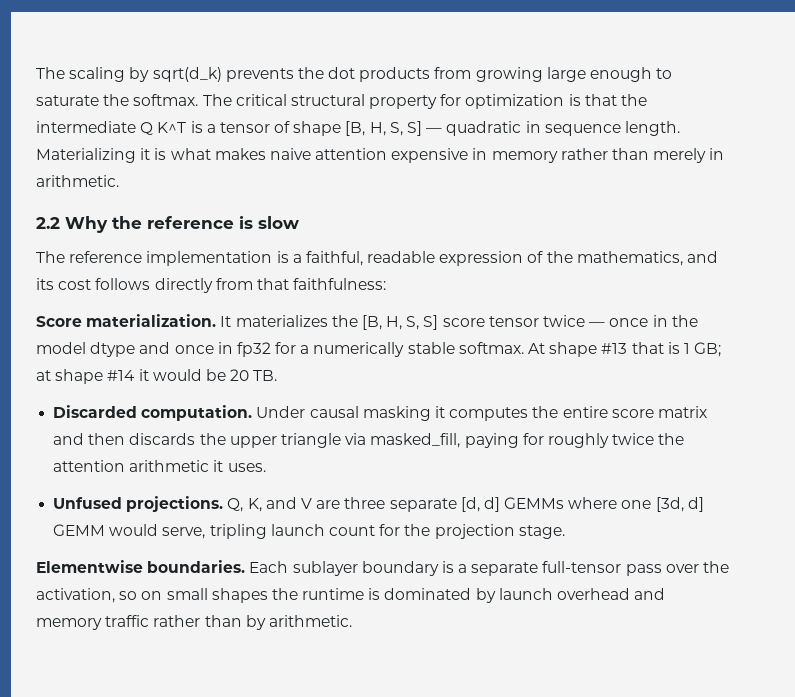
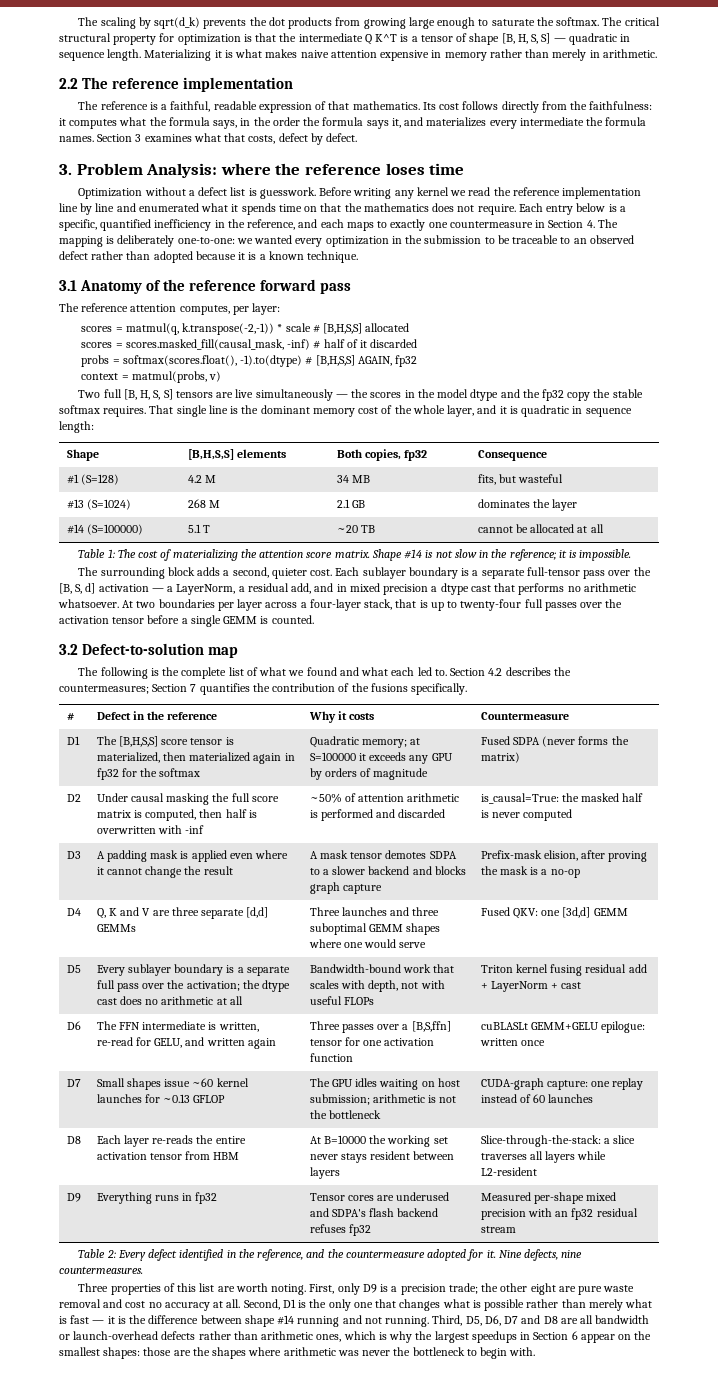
- 2.2 Why the reference is slow
- The reference implementation is a faithful, readable expression of the mathematics, and its cost follows directly from that faithfulness:
- Score materialization. It materializes the [B, H, S, S] score tensor twice — once in the model dtype and once in fp32 for a numerically stable softmax. At shape #13 that is 1 GB; at shape #14 it would be 20 TB.
- Discarded computation. Under causal masking it computes the entire score matrix and then discards the upper triangle via masked_fill, paying for roughly twice the attention arithmetic it uses.
- Unfused projections. Q, K, and V are three separate [d, d] GEMMs where one [3d, d] GEMM would serve, tripling launch count for the projection stage.
- Elementwise boundaries.
+ 2.2 The reference implementation
+ The reference is a faithful, readable expression of that mathematics. Its cost follows directly from the faithfulness: it computes what the formula says, in the order the formula says it, and materializes every intermediate the formula names. Section 3 examines what that costs, defect by defect.
+ 3. Problem Analysis: where the reference loses time
+ Optimization without a defect list is guesswork. Before writing any kernel we read the reference implementation line by line and enumerated what it spends time on that the mathematics does not require. Each entry below is a specific, quantified inefficiency in the reference, and each maps to exactly one countermeasure in Section 4. The mapping is deliberately one-to-one: we wanted every optimization in the submission to be traceable to an observed defect rather than adopted because it is a known technique.
+ 3.1 Anatomy of the reference forward pass
+ The reference attention computes, per layer:
+ scores = matmul(q, k.transpose(-2,-1)) * scale # [B,H,S,S] allocated
+ scores = scores.masked_fill(causal_mask, -inf) # half of it discarded
+ probs = softmax(scores.float(), -1).to(dtype) # [B,H,S,S] AGAIN, fp32
+ context = matmul(probs, v)
+ Two full [B, H, S, S] tensors are live simultaneously — the scores in the model dtype and the fp32 copy the stable softmax requires. That single line is the dominant memory cost of the whole layer, and it is quadratic in sequence length:
+ Shape | [B,H,S,S] elements | Both copies, fp32 | Consequence
+ #1 (S=128) | 4.2 M | 34 MB | fits, but wasteful
+ #13 (S=1024) | 268 M | 2.1 GB | dominates the layer
+ #14 (S=100000) | 5.1 T | ~20 TB | cannot be allocated at all
+ Table 1: The cost of materializing the attention score matrix. Shape #14 is not slow in the reference; it is impossible.
+ The surrounding block adds a second, quieter cost.
- Each sublayer boundary is a separate full-tensor pass over the activation, so on small shapes the runtime is dominated by launch overhead and memory traffic rather than by arithmetic.
+ Each sublayer boundary is a separate full-tensor pass over the [B, S, d] activation — a LayerNorm, a residual add, and in mixed precision a dtype cast that performs no arithmetic whatsoever. At two boundaries per layer across a four-layer stack, that is up to twenty-four full passes over the activation tensor before a single GEMM is counted.
+ 3.2 Defect-to-solution map
+ The following is the complete list of what we found and what each led to. Section 4.2 describes the countermeasures; Section 7 quantifies the contribution of the fusions specifically.
+ # | Defect in the reference | Why it costs | Countermeasure
+ D1 | The [B,H,S,S] score tensor is materialized, then materialized again in fp32 for the softmax | Quadratic memory; at S=100000 it exceeds any GPU by orders of magnitude | Fused SDPA (never forms the matrix)
+ D2 | Under causal masking the full score matrix is computed, then half is overwritten with -inf | ~50% of attention arithmetic is performed and discarded | is_causal=True: the masked half is never computed
+ D3 | A padding mask is applied even where it cannot change the result | A mask tensor demotes SDPA to a slower backend and blocks graph capture | Prefix-mask elision, after proving the mask is a no-op
+ D4 | Q, K and V are three separate [d,d] GEMMs | Three launches and three suboptimal GEMM shapes where one would serve | Fused QKV: one [3d,d] GEMM
+ D5 | Every sublayer boundary is a separate full pass over the activation; the dtype cast does no arithmetic at all | Bandwidth-bound work that scales with depth, not with useful FLOPs | Triton kernel fusing residual add + LayerNorm + cast
+ D6 | The FFN intermediate is written, re-read for GELU, and written again | Three passes over a [B,S,ffn] tensor for one activation function | cuBLASLt GEMM+GELU epilogue: written once
+ D7 | Small shapes issue ~60 kernel launches for ~0.13 GFLOP | The GPU idles waiting on host submission; arithmetic is not the bottleneck | CUDA-graph capture: one replay instead of 60 launches
+ D8 | Each layer re-reads the entire activation tensor from HBM | At B=10000 the working set never stays resident between layers | Slice-through-the-stack: a slice traverses all layers while L2-resident
+ D9 | Everything runs in fp32 | Tensor cores are underused and SDPA's flash backend refuses fp32 | Measured per-shape mixed precision with an fp32 residual stream
+ Table 2: Every defect identified in the reference, and the countermeasure adopted for it. Nine defects, nine countermeasures.
+ Three properties of this list are worth noting. First, only D9 is a precision trade; the other eight are pure waste removal and cost no accuracy at all. Second, D1 is the only one that changes what is possible rather than merely what is fast — it is the difference between shape #14 running and not running. Third, D5, D6, D7 and D8 are all bandwidth or launch-overhead defects rather than arithmetic ones, which is why the largest speedups in Section 6 appear on the smallest shapes: those are the shapes where arithmetic was never the bottleneck to begin with.

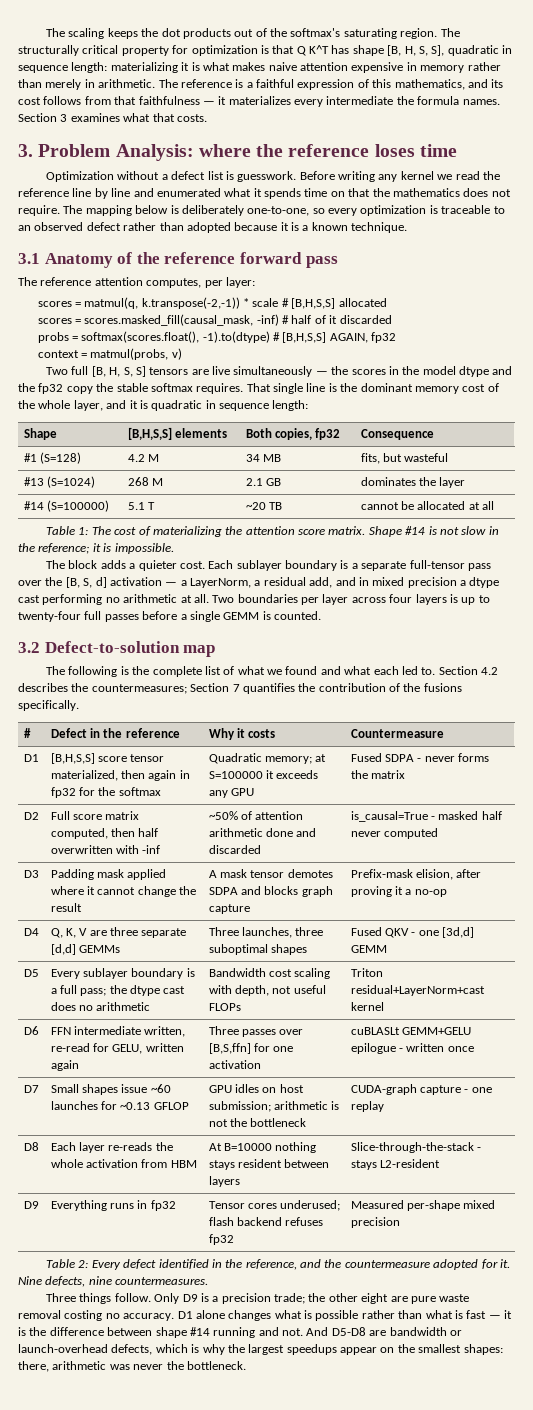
- The scaling by sqrt(d_k) prevents the dot products from growing large enough to saturate the softmax. The critical structural property for optimization is that the intermediate Q K^T is a tensor of shape [B, H, S, S] — quadratic in sequence length. Materializing it is what makes naive attention expensive in memory rather than merely in arithmetic.
- 2.2 The reference implementation
- The reference is a faithful, readable expression of that mathematics. Its cost follows directly from the faithfulness: it computes what the formula says, in the order the formula says it, and materializes every intermediate the formula names.
+ The scaling keeps the dot products out of the softmax's saturating region. The structurally critical property for optimization is that Q K^T has shape [B, H, S, S], quadratic in sequence length: materializing it is what makes naive attention expensive in memory rather than merely in arithmetic. The reference is a faithful expression of this mathematics, and its cost follows from that faithfulness — it materializes every intermediate the formula names.
- Section 3 examines what that costs, defect by defect.
+ Section 3 examines what that costs.
- Before writing any kernel we read the reference implementation line by line and enumerated what it spends time on that the mathematics does not require.
+ Before writing any kernel we read the reference line by line and enumerated what it spends time on that the mathematics does not require.
- Each entry below is a specific, quantified inefficiency in the reference, and each maps to exactly one countermeasure in Section 4. The mapping is deliberately one-to-one: we wanted every optimization in the submission to be traceable to an observed defect rather than adopted because it is a known technique.
+ The mapping below is deliberately one-to-one, so every optimization is traceable to an observed defect rather than adopted because it is a known technique.
- The surrounding block adds a second, quieter cost.
+ The block adds a quieter cost.
- Each sublayer boundary is a separate full-tensor pass over the [B, S, d] activation — a LayerNorm, a residual add, and in mixed precision a dtype cast that performs no arithmetic whatsoever. At two boundaries per layer across a four-layer stack, that is up to twenty-four full passes over the activation tensor before a single GEMM is counted.
+ Each sublayer boundary is a separate full-tensor pass over the [B, S, d] activation — a LayerNorm, a residual add, and in mixed precision a dtype cast performing no arithmetic at all. Two boundaries per layer across four layers is up to twenty-four full passes before a single GEMM is counted.
- D1 | The [B,H,S,S] score tensor is materialized, then materialized again in fp32 for the softmax | Quadratic memory; at S=100000 it exceeds any GPU by orders of magnitude | Fused SDPA (never forms the matrix)
+ D1 | [B,H,S,S] score tensor materialized, then again in fp32 for the softmax | Quadratic memory; at S=100000 it exceeds any GPU | Fused SDPA - never forms the matrix
- D2 | Under causal masking the full score matrix is computed, then half is overwritten with -inf | ~50% of attention arithmetic is performed and discarded | is_causal=True: the masked half is never computed
+ D2 | Full score matrix computed, then half overwritten with -inf | ~50% of attention arithmetic done and discarded | is_causal=True - masked half never computed
- D3 | A padding mask is applied even where it cannot change the result | A mask tensor demotes SDPA to a slower backend and blocks graph capture | Prefix-mask elision, after proving the mask is a no-op
+ D3 | Padding mask applied where it cannot change the result | A mask tensor demotes SDPA and blocks graph capture | Prefix-mask elision, after proving it a no-op
- D4 | Q, K and V are three separate [d,d] GEMMs | Three launches and three suboptimal GEMM shapes where one would serve | Fused QKV: one [3d,d] GEMM
+ D4 | Q, K, V are three separate [d,d] GEMMs | Three launches, three suboptimal shapes | Fused QKV - one [3d,d] GEMM
- D5 | Every sublayer boundary is a separate full pass over the activation; the dtype cast does no arithmetic at all | Bandwidth-bound work that scales with depth, not with useful FLOPs | Triton kernel fusing residual add + LayerNorm + cast
+ D5 | Every sublayer boundary is a full pass; the dtype cast does no arithmetic | Bandwidth cost scaling with depth, not useful FLOPs | Triton residual+LayerNorm+cast kernel
- D6 | The FFN intermediate is written, re-read for GELU, and written again | Three passes over a [B,S,ffn] tensor for one activation function | cuBLASLt GEMM+GELU epilogue: written once
+ D6 | FFN intermediate written, re-read for GELU, written again | Three passes over [B,S,ffn] for one activation | cuBLASLt GEMM+GELU epilogue - written once
- D7 | Small shapes issue ~60 kernel launches for ~0.13 GFLOP | The GPU idles waiting on host submission; arithmetic is not the bottleneck | CUDA-graph capture: one replay instead of 60 launches
+ D7 | Small shapes issue ~60 launches for ~0.13 GFLOP | GPU idles on host submission; arithmetic is not the bottleneck | CUDA-graph capture - one replay
- D8 | Each layer re-reads the entire activation tensor from HBM | At B=10000 the working set never stays resident between layers | Slice-through-the-stack: a slice traverses all layers while L2-resident
+ D8 | Each layer re-reads the whole activation from HBM | At B=10000 nothing stays resident between layers | Slice-through-the-stack - stays L2-resident
- D9 | Everything runs in fp32 | Tensor cores are underused and SDPA's flash backend refuses fp32 | Measured per-shape mixed precision with an fp32 residual stream
+ D9 | Everything runs in fp32 | Tensor cores underused; flash backend refuses fp32 | Measured per-shape mixed precision
- Three properties of this list are worth noting. First, only D9 is a precision trade; the other eight are pure waste removal and cost no accuracy at all. Second, D1 is the only one that changes what is possible rather than merely what is fast — it is the difference between shape #14 running and not running. Third, D5, D6, D7 and D8 are all bandwidth or launch-overhead defects rather than arithmetic ones, which is why the largest speedups in Section 6 appear on the smallest shapes: those are the shapes where arithmetic was never the bottleneck to begin with.
+ Three things follow. Only D9 is a precision trade; the other eight are pure waste removal costing no accuracy. D1 alone changes what is possible rather than what is fast — it is the difference between shape #14 running and not. And D5-D8 are bandwidth or launch-overhead defects, which is why the largest speedups appear on the smallest shapes: there, arithmetic was never the bottleneck.

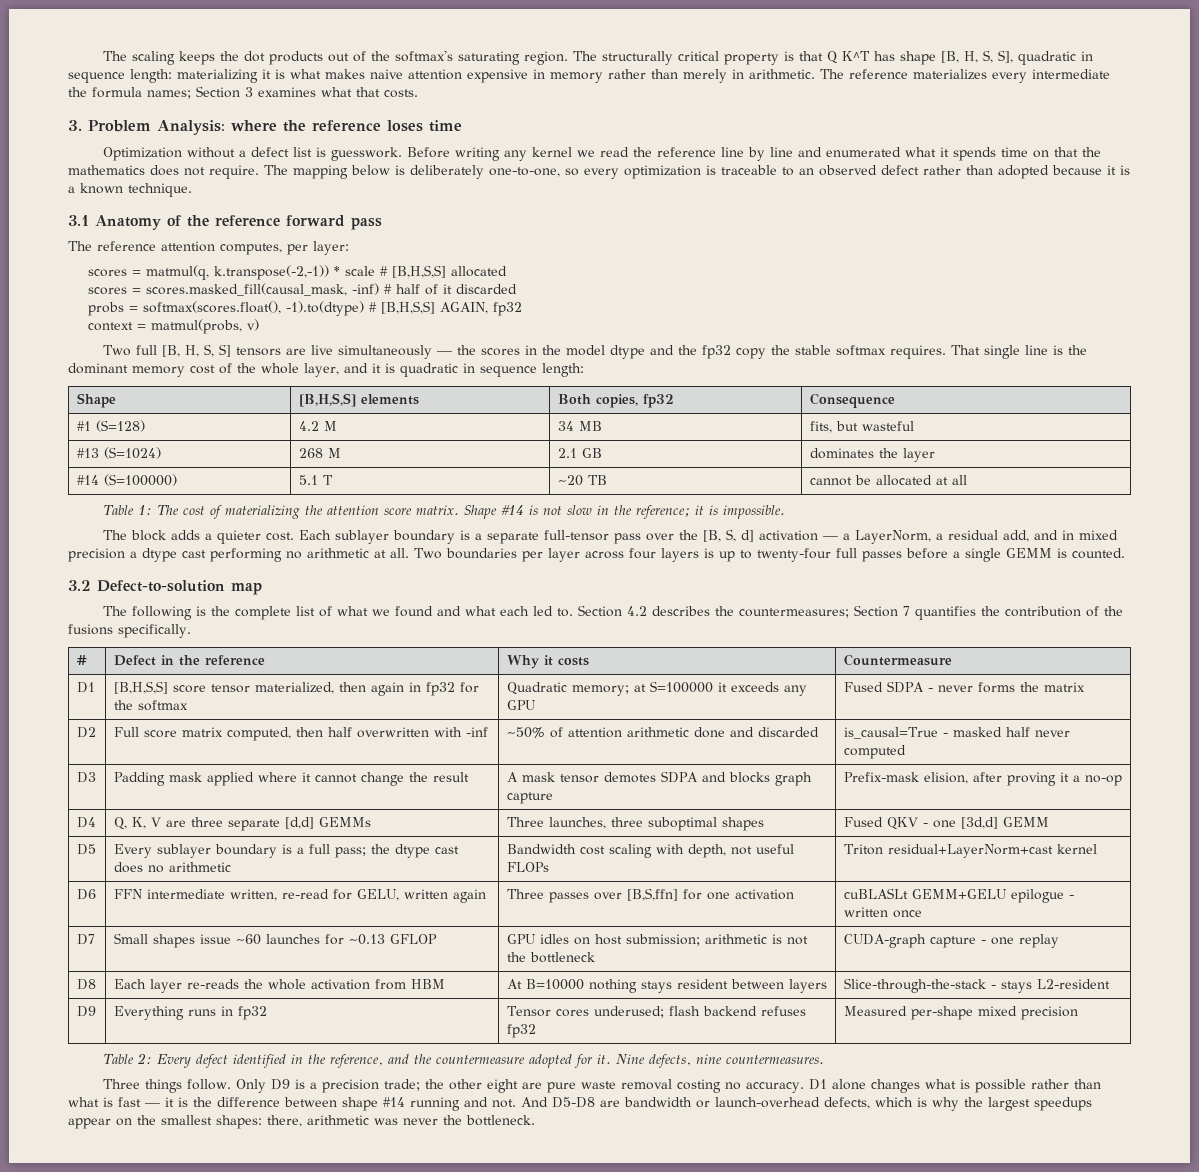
- The structurally critical property for optimization is that Q K^T has shape [B, H, S, S], quadratic in sequence length: materializing it is what makes naive attention expensive in memory rather than merely in arithmetic.
+ The structurally critical property is that Q K^T has shape [B, H, S, S], quadratic in sequence length: materializing it is what makes naive attention expensive in memory rather than merely in arithmetic.
- The reference is a faithful expression of this mathematics, and its cost follows from that faithfulness — it materializes every intermediate the formula names. Section 3 examines what that costs.
+ The reference materializes every intermediate the formula names; Section 3 examines what that costs.

